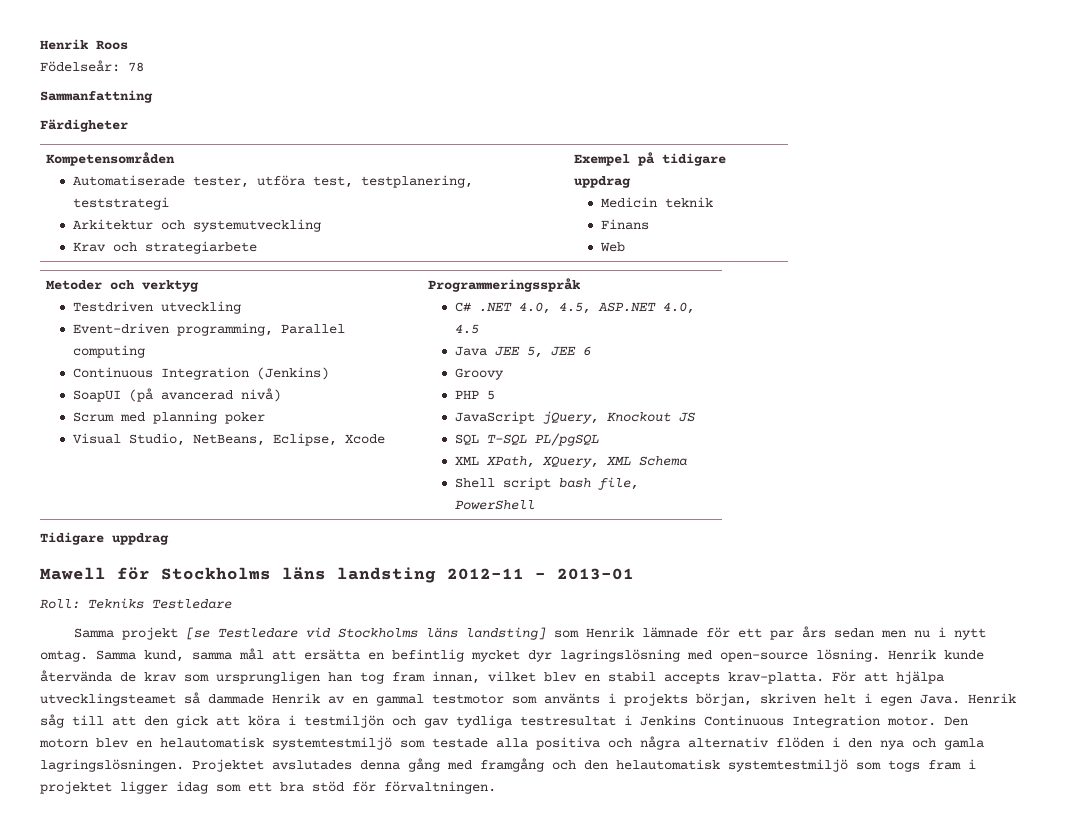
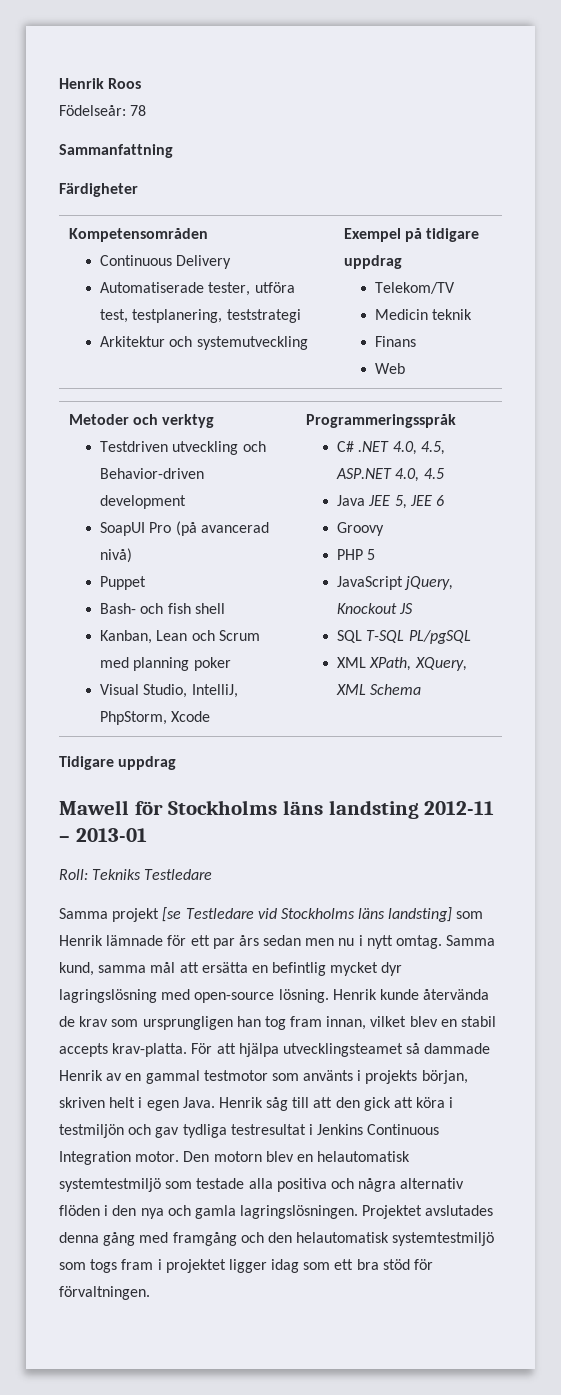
  Kompetensområden
+ Continuous Delivery
  Automatiserade tester, utföra test, testplanering, teststrategi
- Arkitektur och systemutveckling
- Krav och strategiarbete | Exempel på tidigare uppdrag
+ Arkitektur och systemutveckling | Exempel på tidigare uppdrag
+ Telekom/TV
- Testdriven utveckling
- Event-driven programming, Parallel computing
- Continuous Integration (Jenkins)
+ Testdriven utveckling och Behavior-driven development
- SoapUI (på avancerad nivå)
+ SoapUI Pro (på avancerad nivå)
- Scrum med planning poker
+ Puppet
+ Bash- och fish shell
+ Kanban, Lean och Scrum med planning poker
- Visual Studio, NetBeans, Eclipse, Xcode
+ Visual Studio, IntelliJ, PhpStorm, Xcode
- Shell script bash file, PowerShell

